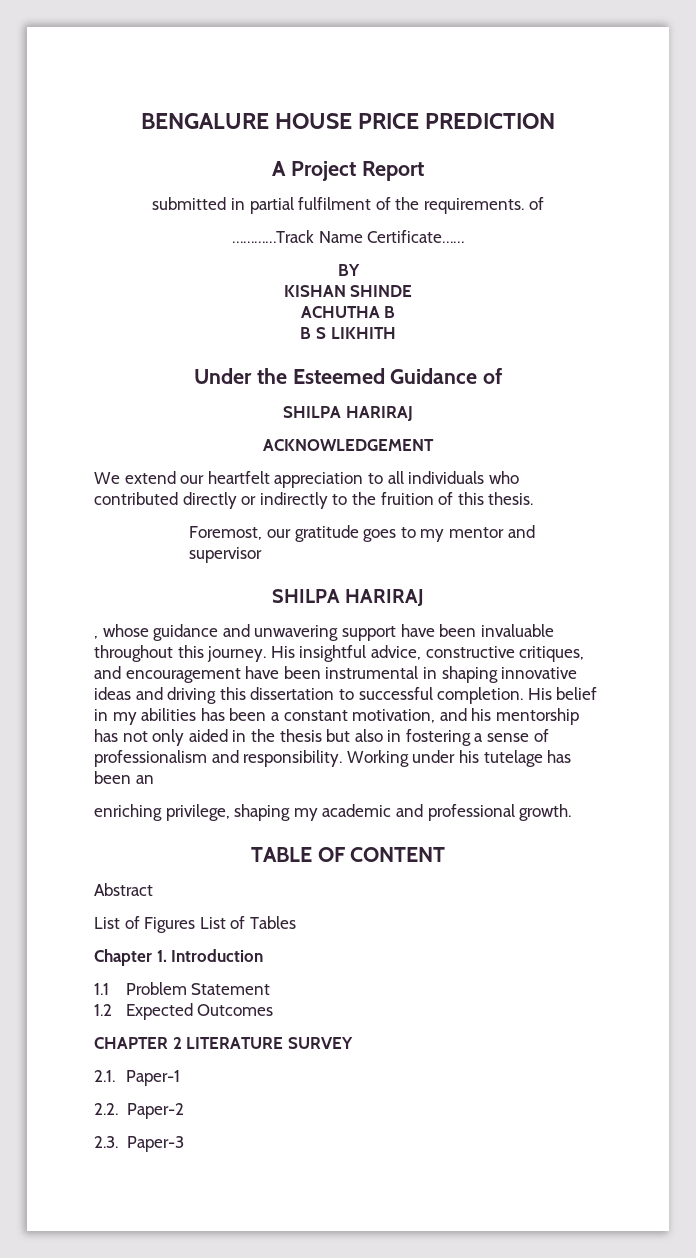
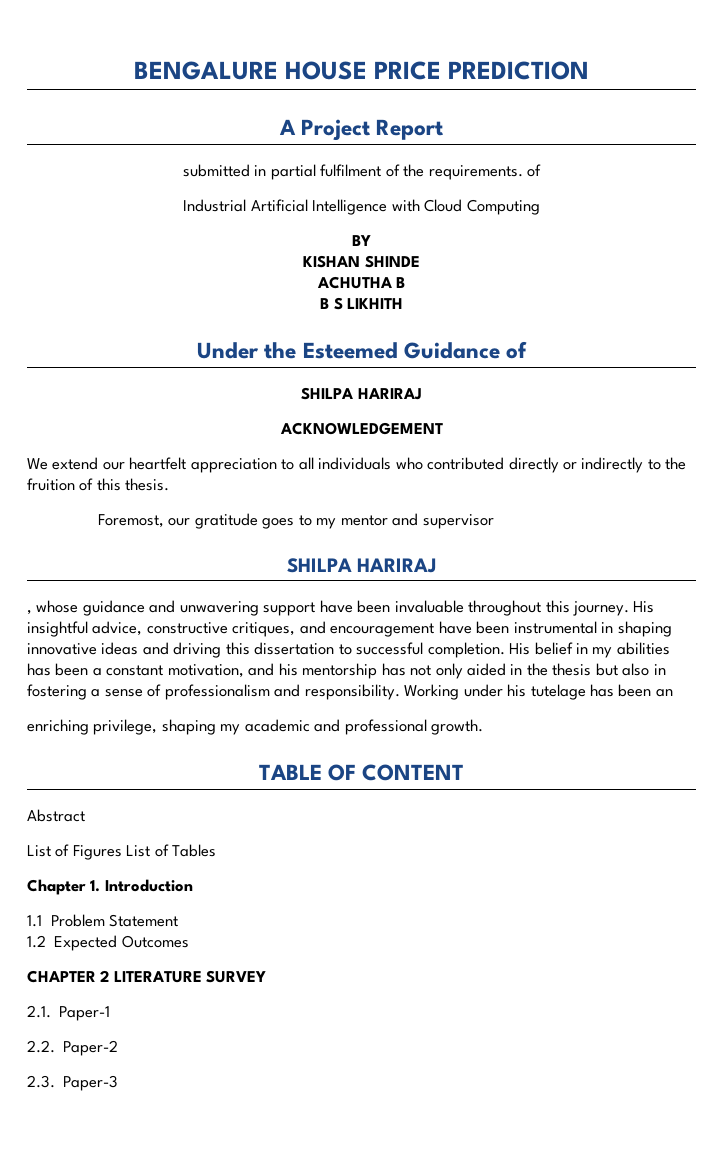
- …………Track Name Certificate……
+ Industrial Artificial Intelligence with Cloud Computing

